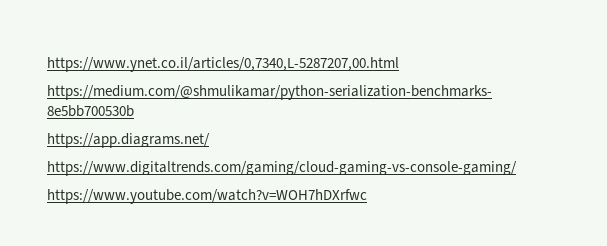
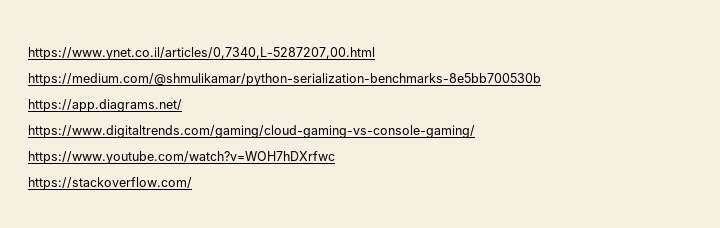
+ https://stackoverflow.com/

